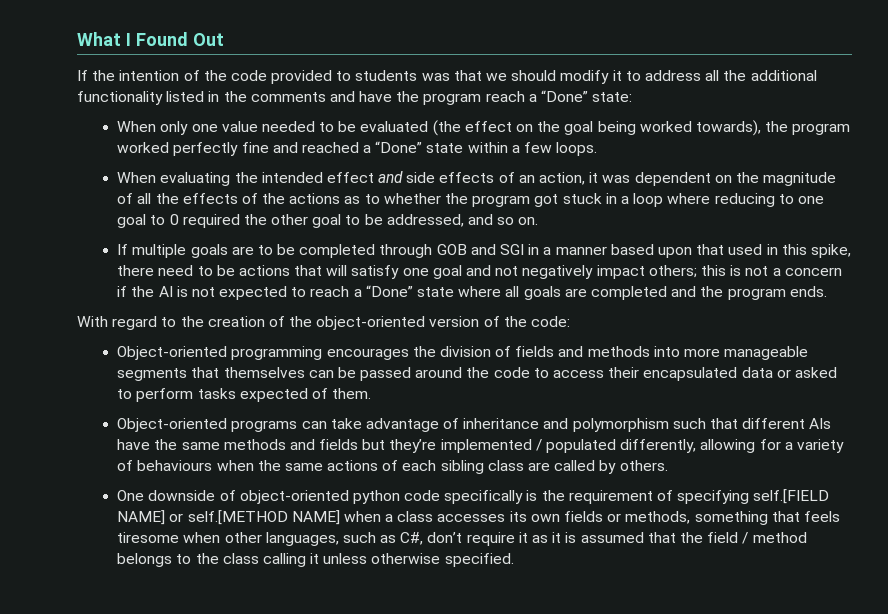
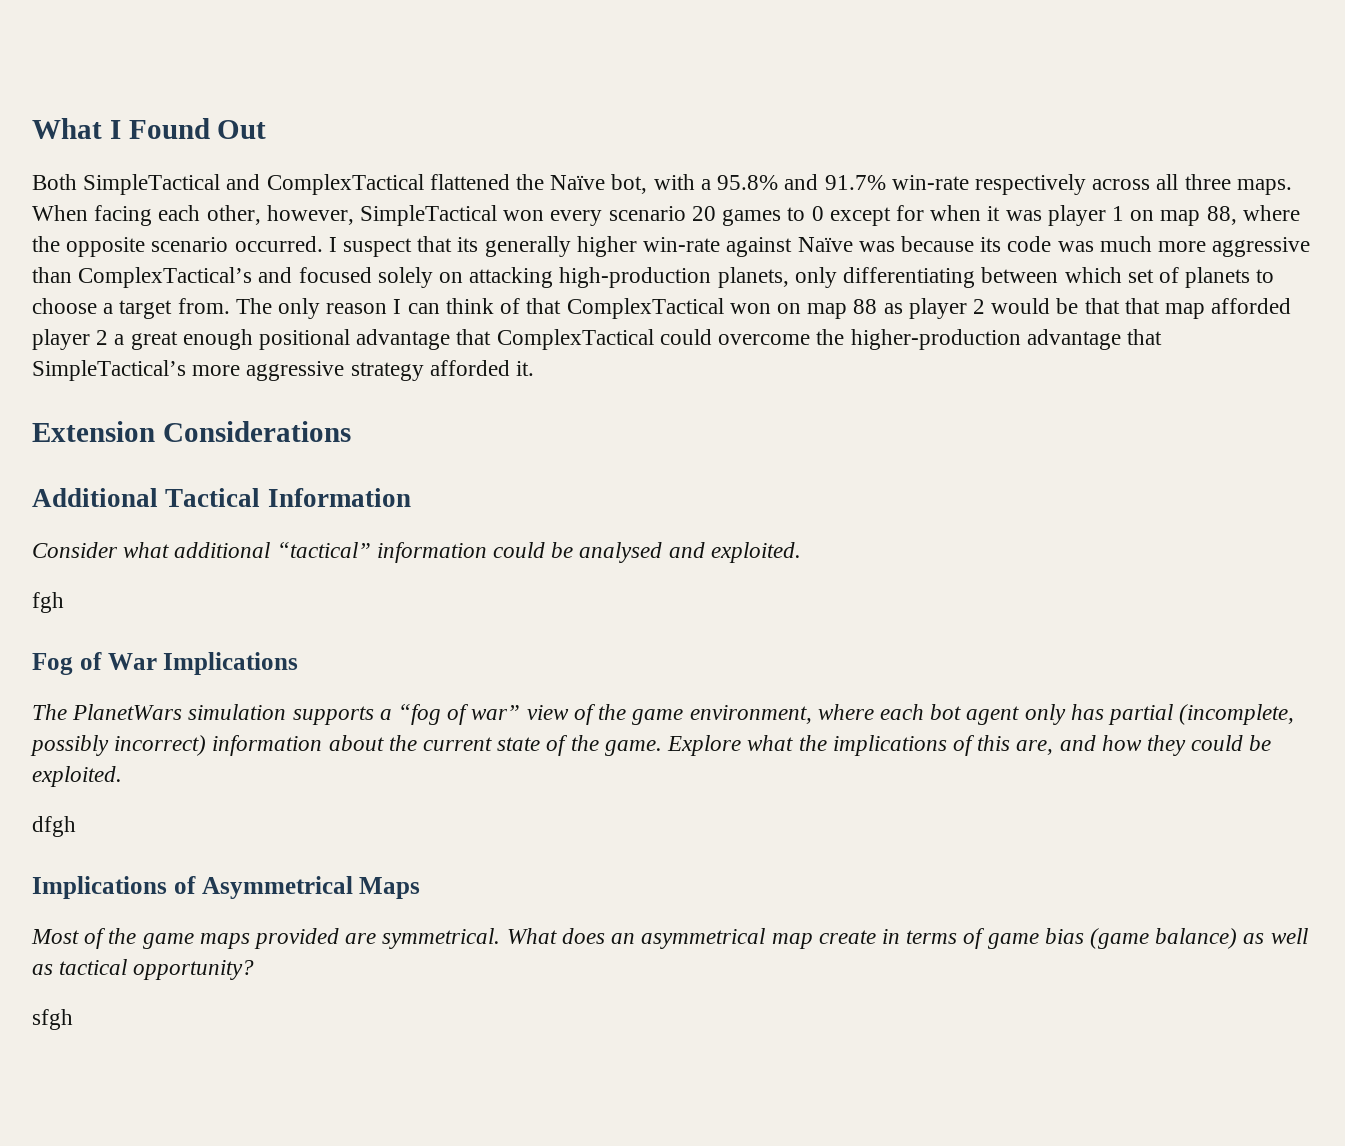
- If the intention of the code provided to students was that we should modify it to address all the additional functionality listed in the comments and have the program reach a “Done” state:
- When only one value needed to be evaluated (the effect on the goal being worked towards), the program worked perfectly fine and reached a “Done” state within a few loops.
- When evaluating the intended effect and side effects of an action, it was dependent on the magnitude of all the effects of the actions as to whether the program got stuck in a loop where reducing to one goal to 0 required the other goal to be addressed, and so on.
- If multiple goals are to be completed through GOB and SGI in a manner based upon that used in this spike, there need to be actions that will satisfy one goal and not negatively impact others; this is not a concern if the AI is not expected to reach a “Done” state where all goals are completed and the program ends.
- With regard to the creation of the object-oriented version of the code:
- Object-oriented programming encourages the division of fields and methods into more manageable segments that themselves can be passed around the code to access their encapsulated data or asked to perform tasks expected of them.
- Object-oriented programs can take advantage of inheritance and polymorphism such that different AIs have the same methods and fields but they’re implemented / populated differently, allowing for a variety of behaviours when the same actions of each sibling class are called by others.
- One downside of object-oriented python code specifically is the requirement of specifying self.[FIELD NAME] or self.[METHOD NAME] when a class accesses its own fields or methods, something that feels tiresome when other languages, such as C#, don’t require it as it is assumed that the field / method belongs to the class calling it unless otherwise specified.
+ Both SimpleTactical and ComplexTactical flattened the Naïve bot, with a 95.8% and 91.7% win-rate respectively across all three maps. When facing each other, however, SimpleTactical won every scenario 20 games to 0 except for when it was player 1 on map 88, where the opposite scenario occurred. I suspect that its generally higher win-rate against Naïve was because its code was much more aggressive than ComplexTactical’s and focused solely on attacking high-production planets, only differentiating between which set of planets to choose a target from. The only reason I can think of that ComplexTactical won on map 88 as player 2 would be that that map afforded player 2 a great enough positional advantage that ComplexTactical could overcome the higher-production advantage that SimpleTactical’s more aggressive strategy afforded it.
+ Extension Considerations
+ Additional Tactical Information
+ Consider what additional “tactical” information could be analysed and exploited.
+ fgh
+ Fog of War Implications
+ The PlanetWars simulation supports a “fog of war” view of the game environment, where each bot agent only has partial (incomplete, possibly incorrect) information about the current state of the game. Explore what the implications of this are, and how they could be exploited.
+ dfgh
+ Implications of Asymmetrical Maps
+ Most of the game maps provided are symmetrical. What does an asymmetrical map create in terms of game bias (game balance) as well as tactical opportunity?
+ sfgh

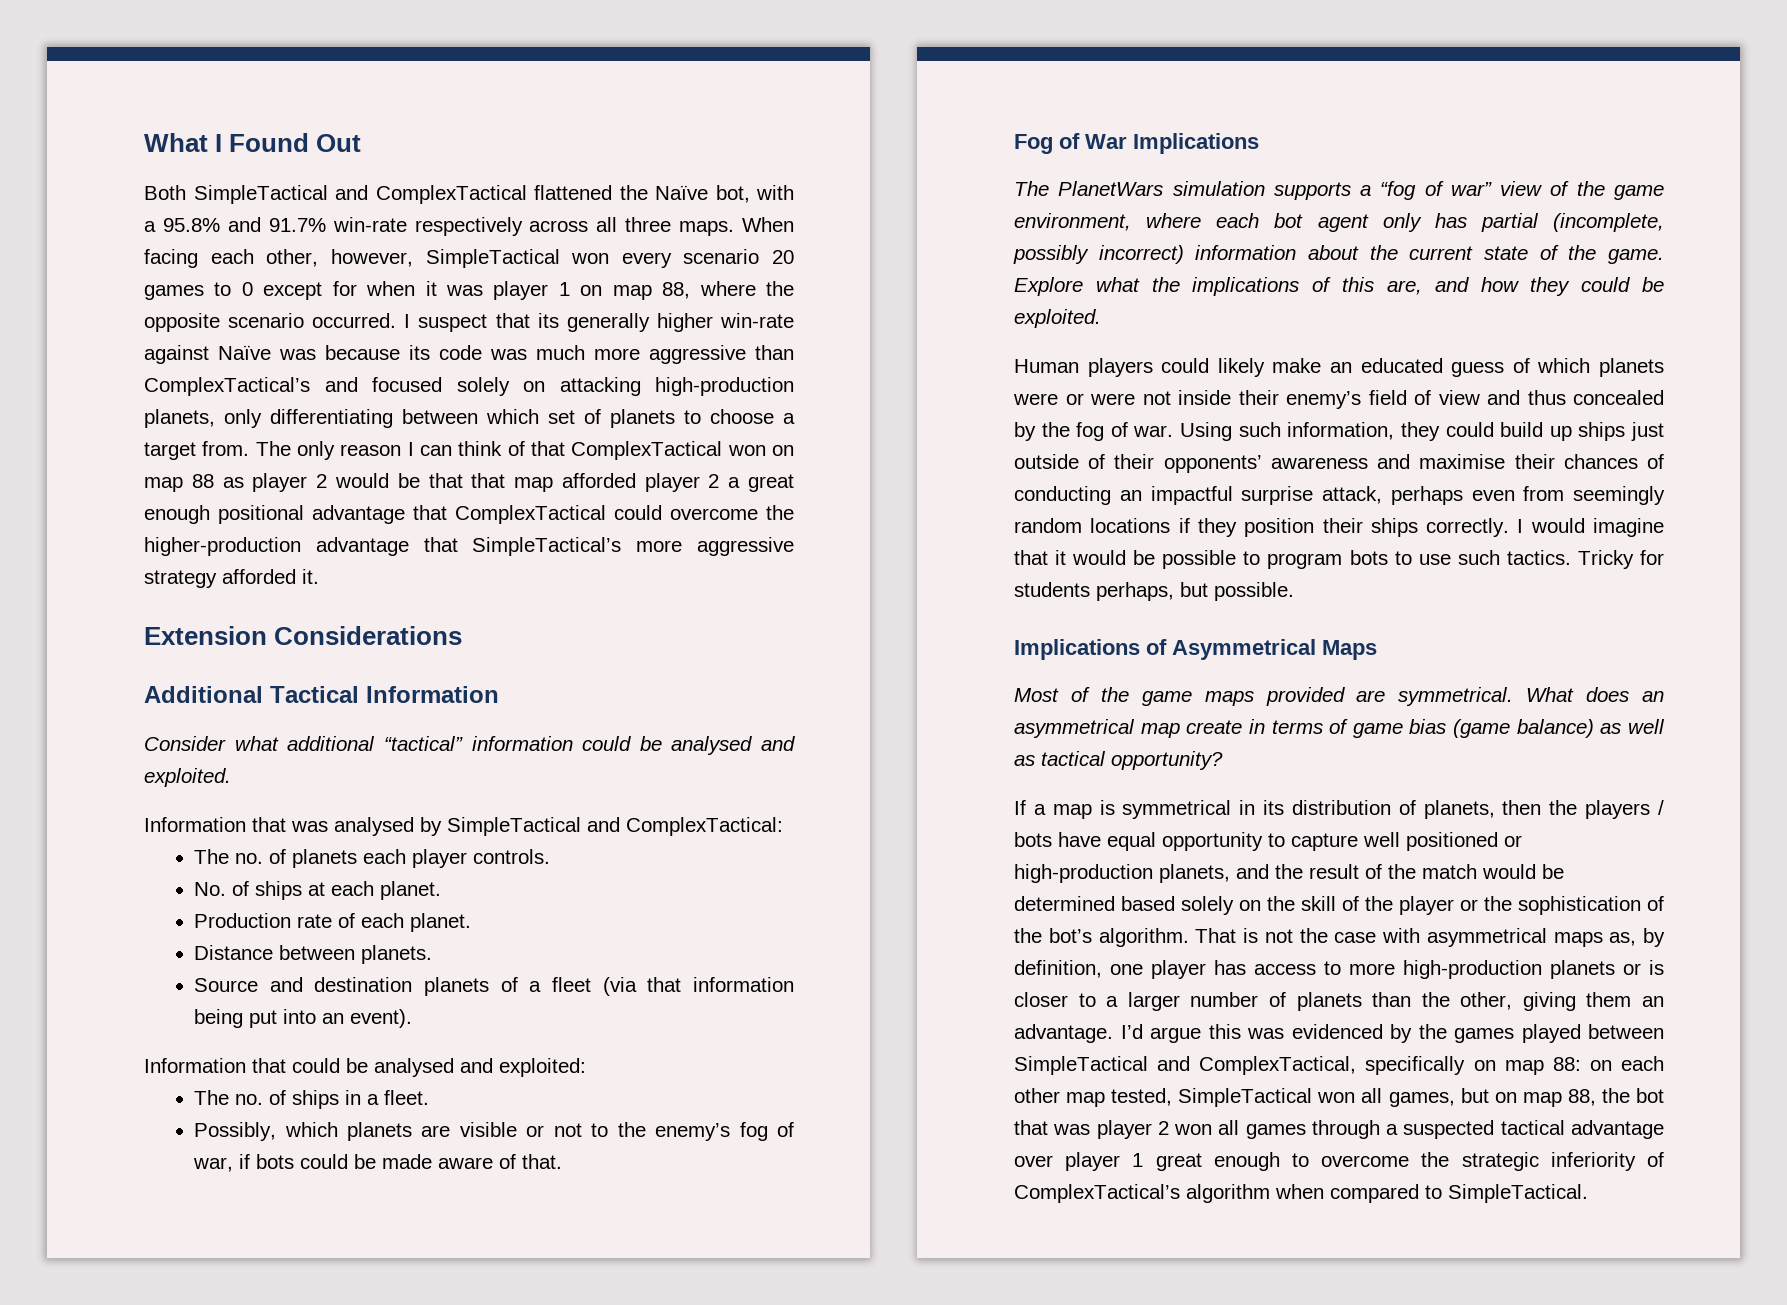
- fgh
+ Information that was analysed by SimpleTactical and ComplexTactical:
+ The no. of planets each player controls.
+ No. of ships at each planet.
+ Production rate of each planet.
+ Distance between planets.
+ Source and destination planets of a fleet (via that information being put into an event).
+ Information that could be analysed and exploited:
+ The no. of ships in a fleet.
+ Possibly, which planets are visible or not to the enemy’s fog of war, if bots could be made aware of that.
- dfgh
+ Human players could likely make an educated guess of which planets were or were not inside their enemy’s field of view and thus concealed by the fog of war. Using such information, they could build up ships just outside of their opponents’ awareness and maximise their chances of conducting an impactful surprise attack, perhaps even from seemingly random locations if they position their ships correctly. I would imagine that it would be possible to program bots to use such tactics. Tricky for students perhaps, but possible.
- sfgh
+ If a map is symmetrical in its distribution of planets, then the players / bots have equal opportunity to capture well positioned or high-production planets, and the result of the match would be determined based solely on the skill of the player or the sophistication of the bot’s algorithm. That is not the case with asymmetrical maps as, by definition, one player has access to more high-production planets or is closer to a larger number of planets than the other, giving them an advantage. I’d argue this was evidenced by the games played between SimpleTactical and ComplexTactical, specifically on map 88: on each other map tested, SimpleTactical won all games, but on map 88, the bot that was player 2 won all games through a suspected tactical advantage over player 1 great enough to overcome the strategic inferiority of ComplexTactical’s algorithm when compared to SimpleTactical.

